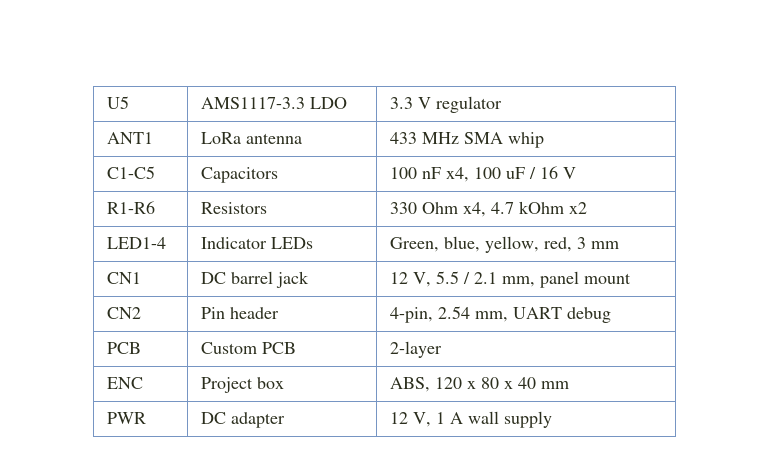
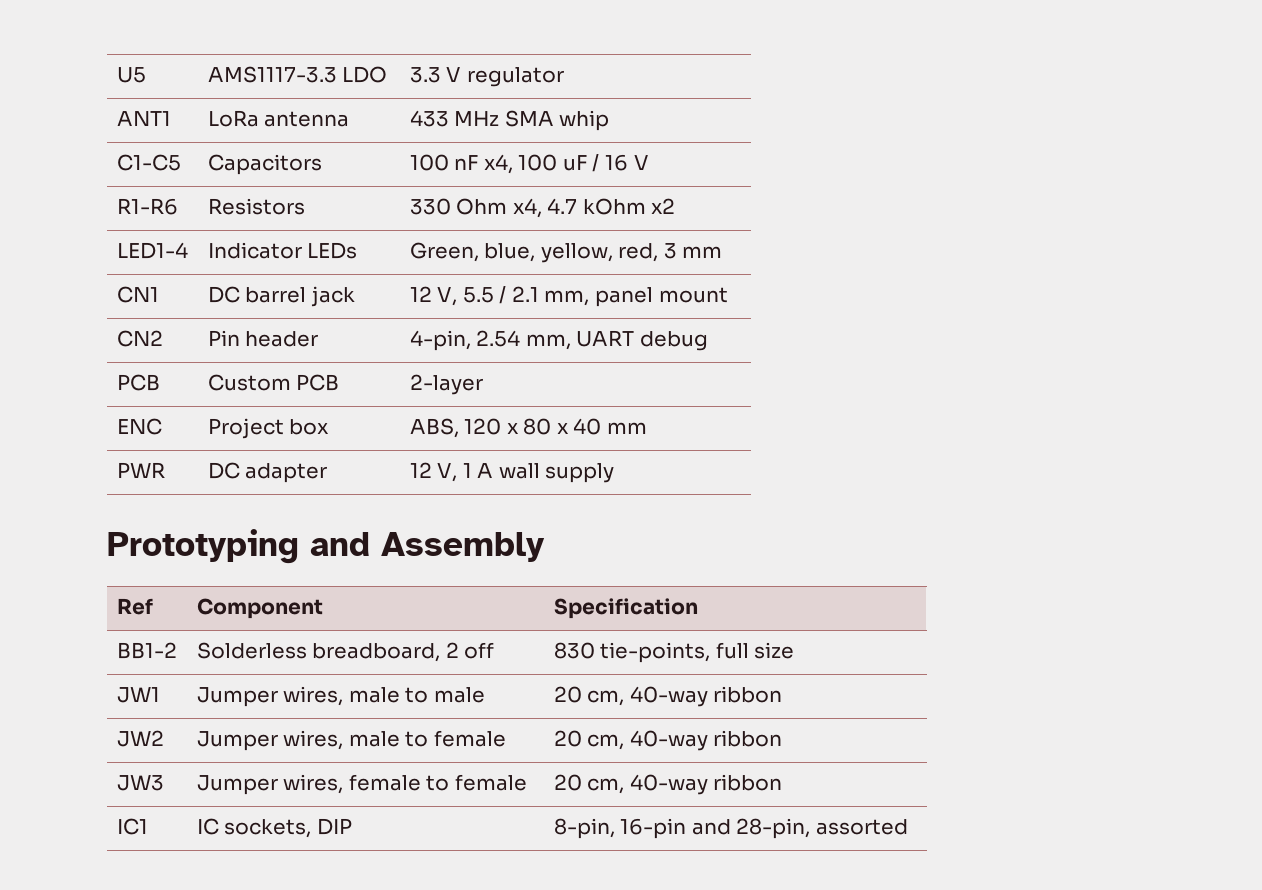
+ Prototyping and Assembly
+ Ref | Component | Specification
+ BB1-2 | Solderless breadboard, 2 off | 830 tie-points, full size
+ JW1 | Jumper wires, male to male | 20 cm, 40-way ribbon
+ JW2 | Jumper wires, male to female | 20 cm, 40-way ribbon
+ JW3 | Jumper wires, female to female | 20 cm, 40-way ribbon
+ IC1 | IC sockets, DIP | 8-pin, 16-pin and 28-pin, assorted

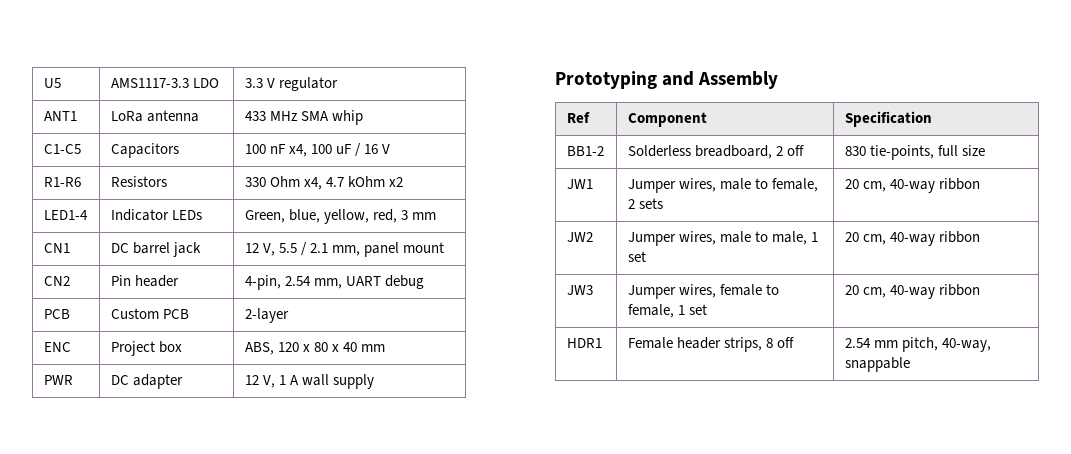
- JW1 | Jumper wires, male to male | 20 cm, 40-way ribbon
+ JW1 | Jumper wires, male to female, 2 sets | 20 cm, 40-way ribbon
- JW2 | Jumper wires, male to female | 20 cm, 40-way ribbon
+ JW2 | Jumper wires, male to male, 1 set | 20 cm, 40-way ribbon
- JW3 | Jumper wires, female to female | 20 cm, 40-way ribbon
- IC1 | IC sockets, DIP | 8-pin, 16-pin and 28-pin, assorted
+ JW3 | Jumper wires, female to female, 1 set | 20 cm, 40-way ribbon
+ HDR1 | Female header strips, 8 off | 2.54 mm pitch, 40-way, snappable

